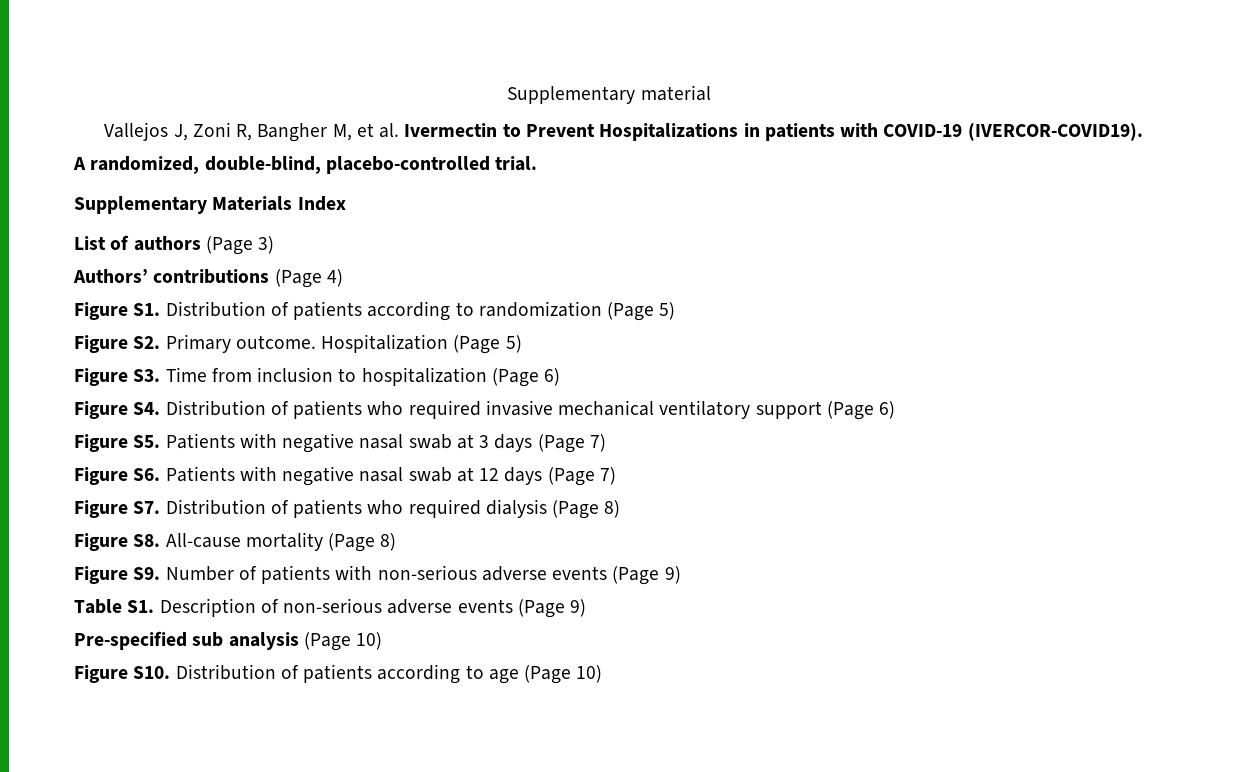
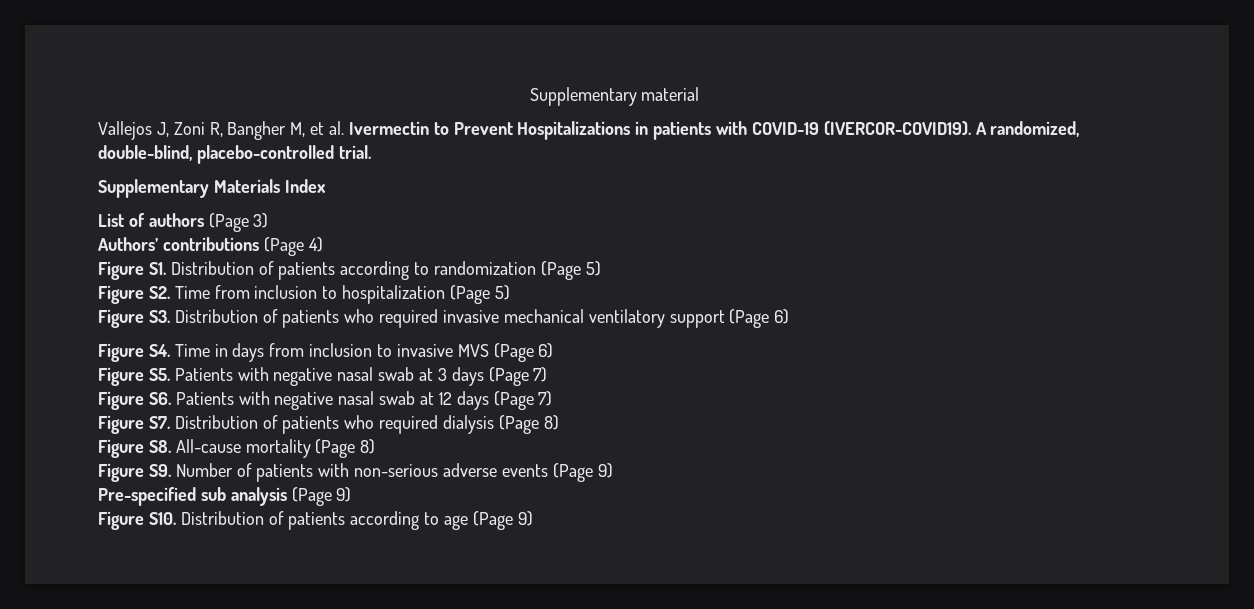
- Figure S2. Primary outcome. Hospitalization (Page 5)
- Figure S3. Time from inclusion to hospitalization (Page 6)
- Figure S4. Distribution of patients who required invasive mechanical ventilatory support (Page 6)
+ Figure S2. Time from inclusion to hospitalization (Page 5)
+ Figure S3. Distribution of patients who required invasive mechanical ventilatory support (Page 6)
+ Figure S4. Time in days from inclusion to invasive MVS (Page 6)
- Table S1. Description of non-serious adverse events (Page 9)
- Pre-specified sub analysis (Page 10)
+ Pre-specified sub analysis (Page 9)
- Figure S10. Distribution of patients according to age (Page 10)
+ Figure S10. Distribution of patients according to age (Page 9)

